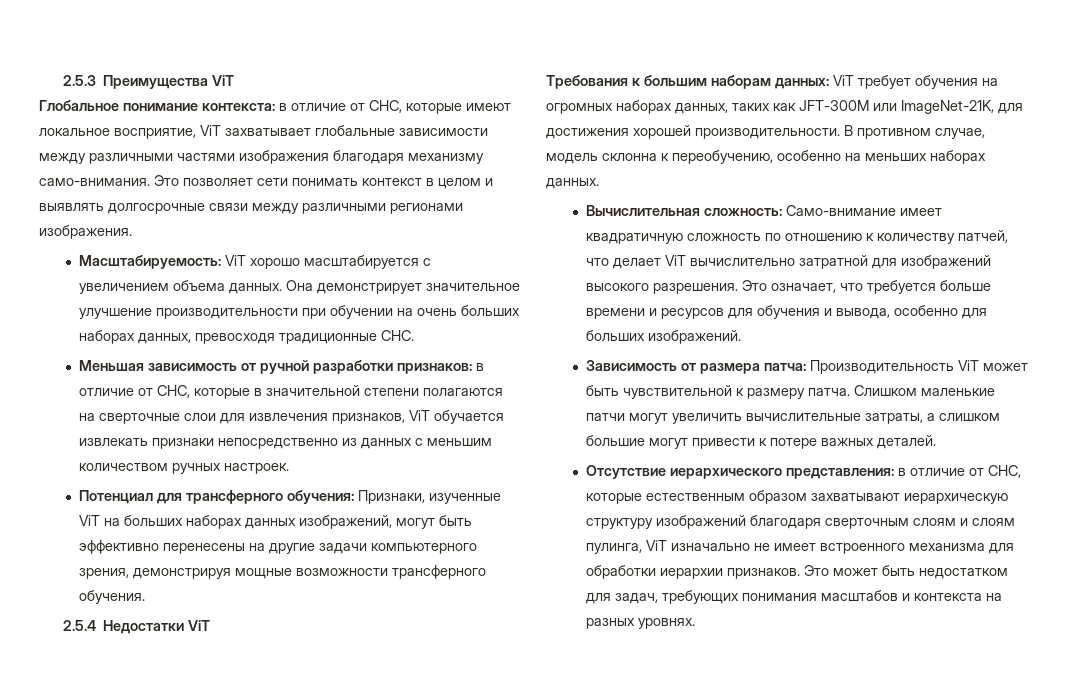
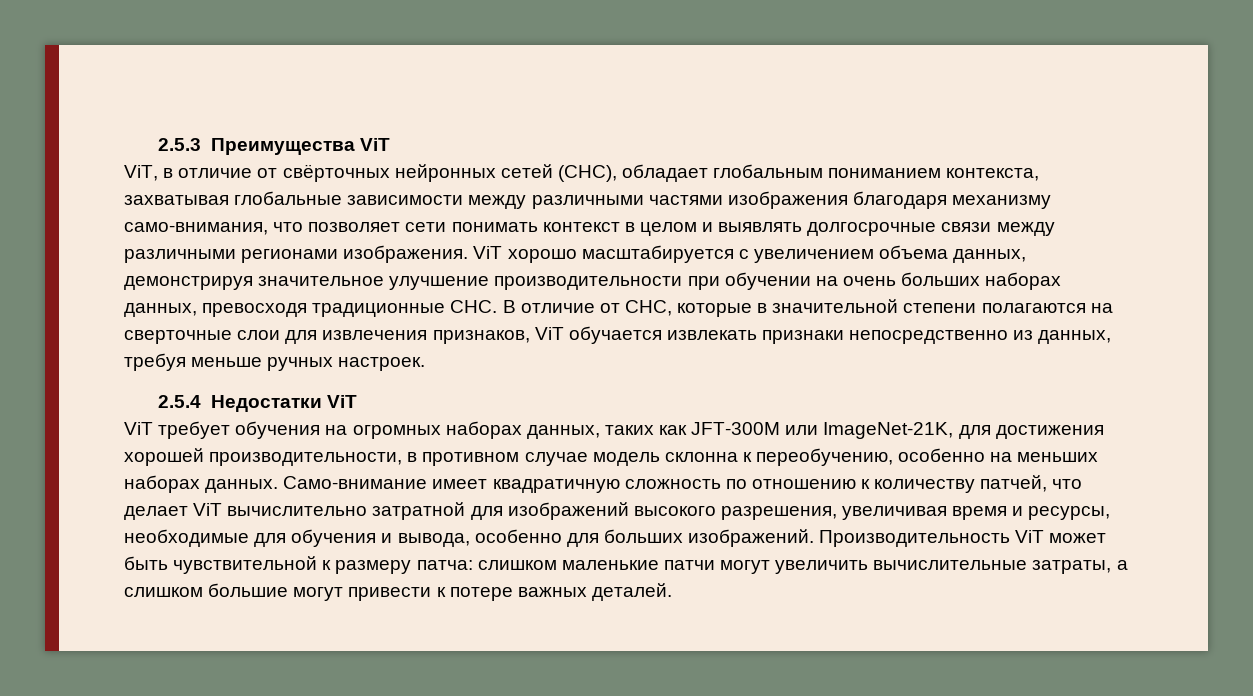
- Глобальное понимание контекста: в отличие от СНС, которые имеют локальное восприятие, ViT захватывает глобальные зависимости между различными частями изображения благодаря механизму само-внимания. Это позволяет сети понимать контекст в целом и выявлять долгосрочные связи между различными регионами изображения.
- Масштабируемость:
+ ViT, в отличие от свёрточных нейронных сетей (СНС), обладает глобальным пониманием контекста, захватывая глобальные зависимости между различными частями изображения благодаря механизму само-внимания, что позволяет сети понимать контекст в целом и выявлять долгосрочные связи между различными регионами изображения.
- ViT хорошо масштабируется с увеличением объема данных. Она демонстрирует значительное улучшение производительности при обучении на очень больших наборах данных, превосходя традиционные СНС.
- Меньшая зависимость от ручной разработки признаков: в отличие от СНС, которые в значительной степени полагаются на сверточные слои для извлечения признаков, ViT обучается извлекать признаки непосредственно из данных с меньшим количеством ручных настроек.
- Потенциал для трансферного обучения: Признаки, изученные ViT на больших наборах данных изображений, могут быть эффективно перенесены на другие задачи компьютерного зрения, демонстрируя мощные возможности трансферного обучения.
+ ViT хорошо масштабируется с увеличением объема данных, демонстрируя значительное улучшение производительности при обучении на очень больших наборах данных, превосходя традиционные СНС. В отличие от СНС, которые в значительной степени полагаются на сверточные слои для извлечения признаков, ViT обучается извлекать признаки непосредственно из данных, требуя меньше ручных настроек.
  2.5.4 Недостатки ViT
- Требования к большим наборам данных: ViT требует обучения на огромных наборах данных, таких как JFT-300M или ImageNet-21K, для достижения хорошей производительности. В противном случае, модель склонна к переобучению, особенно на меньших наборах данных.
- Вычислительная сложность:
+ ViT требует обучения на огромных наборах данных, таких как JFT-300M или ImageNet-21K, для достижения хорошей производительности, в противном случае модель склонна к переобучению, особенно на меньших наборах данных.
- Само-внимание имеет квадратичную сложность по отношению к количеству патчей, что делает ViT вычислительно затратной для изображений высокого разрешения. Это означает, что требуется больше времени и ресурсов для обучения и вывода, особенно для больших изображений.
- Зависимость от размера патча:
+ Само-внимание имеет квадратичную сложность по отношению к количеству патчей, что делает ViT вычислительно затратной для изображений высокого разрешения, увеличивая время и ресурсы, необходимые для обучения и вывода, особенно для больших изображений.
- Производительность ViT может быть чувствительной к размеру патча. Слишком маленькие патчи могут увеличить вычислительные затраты, а слишком большие могут привести к потере важных деталей.
+ Производительность ViT может быть чувствительной к размеру патча: слишком маленькие патчи могут увеличить вычислительные затраты, а слишком большие могут привести к потере важных деталей.
- Отсутствие иерархического представления: в отличие от СНС, которые естественным образом захватывают иерархическую структуру изображений благодаря сверточным слоям и слоям пулинга, ViT изначально не имеет встроенного механизма для обработки иерархии признаков. Это может быть недостатком для задач, требующих понимания масштабов и контекста на разных уровнях.

